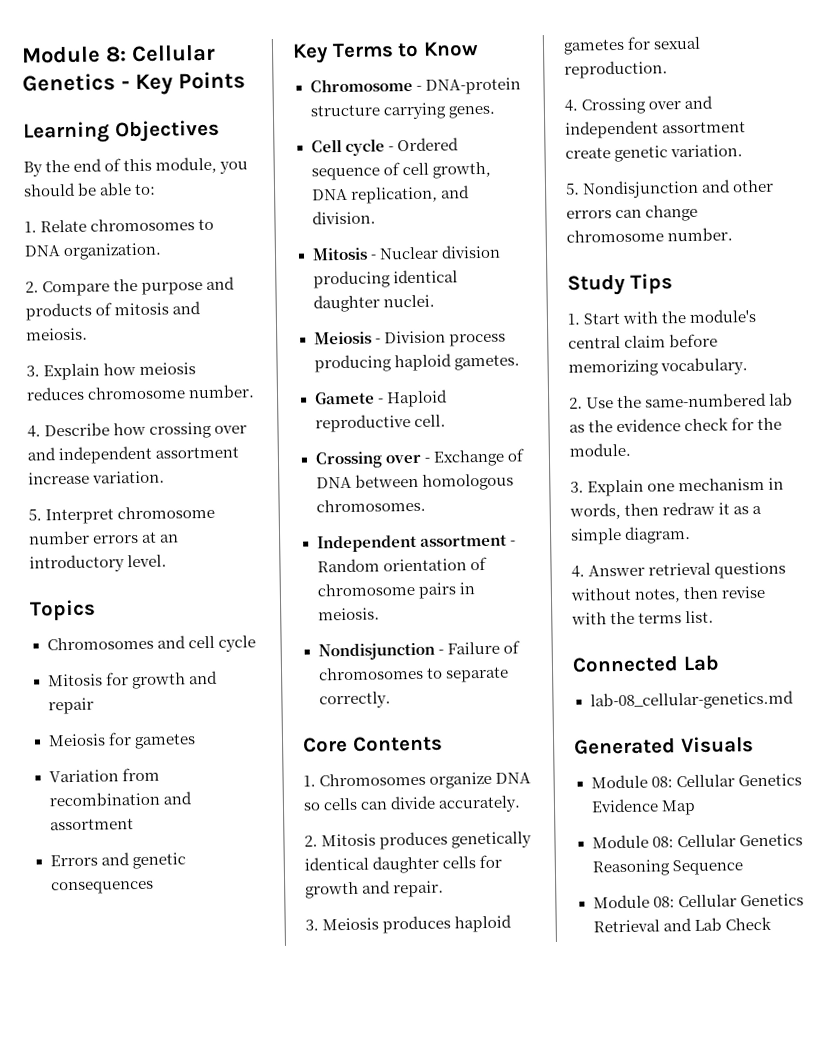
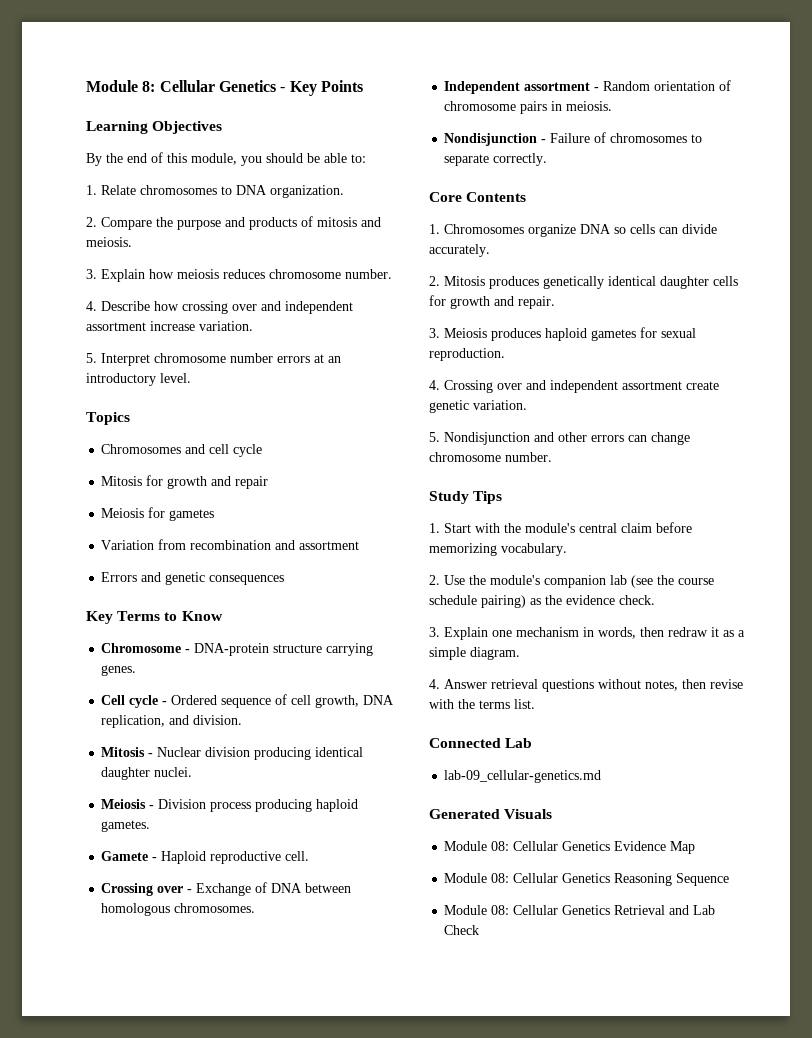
- 2. Use the same-numbered lab as the evidence check for the module.
+ 2. Use the module's companion lab (see the course schedule pairing) as the evidence check.
- lab-08_cellular-genetics.md
+ lab-09_cellular-genetics.md

